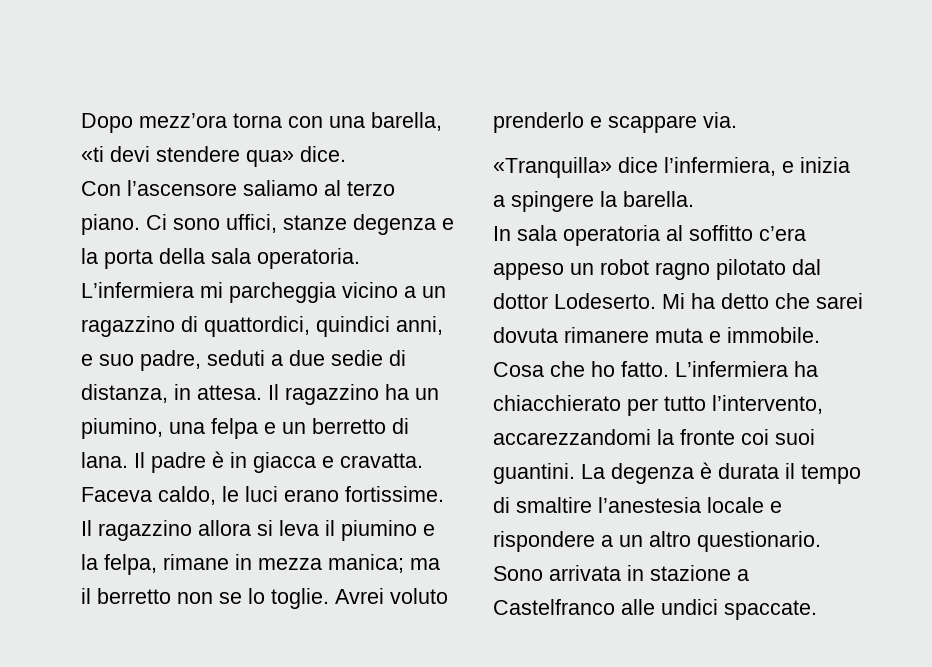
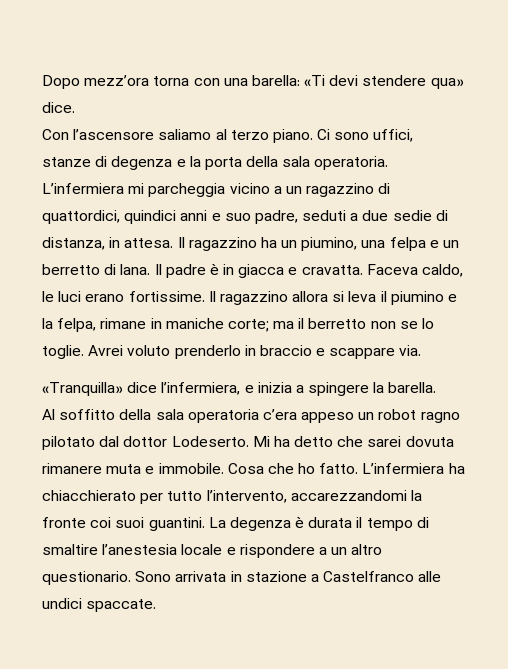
- Dopo mezz’ora torna con una barella, «ti devi stendere qua» dice.
+ Dopo mezz’ora torna con una barella: «Ti devi stendere qua» dice.
- Ci sono uffici, stanze degenza e la porta della sala operatoria.
+ Ci sono uffici, stanze di degenza e la porta della sala operatoria.
- L’infermiera mi parcheggia vicino a un ragazzino di quattordici, quindici anni, e suo padre, seduti a due sedie di distanza, in attesa.
+ L’infermiera mi parcheggia vicino a un ragazzino di quattordici, quindici anni e suo padre, seduti a due sedie di distanza, in attesa.
- Il ragazzino allora si leva il piumino e la felpa, rimane in mezza manica; ma il berretto non se lo toglie.
+ Il ragazzino allora si leva il piumino e la felpa, rimane in maniche corte; ma il berretto non se lo toglie.
- Avrei voluto prenderlo e scappare via.
+ Avrei voluto prenderlo in braccio e scappare via.
- In sala operatoria al soffitto c’era appeso un robot ragno pilotato dal dottor Lodeserto.
+ Al soffitto della sala operatoria c’era appeso un robot ragno pilotato dal dottor Lodeserto.

